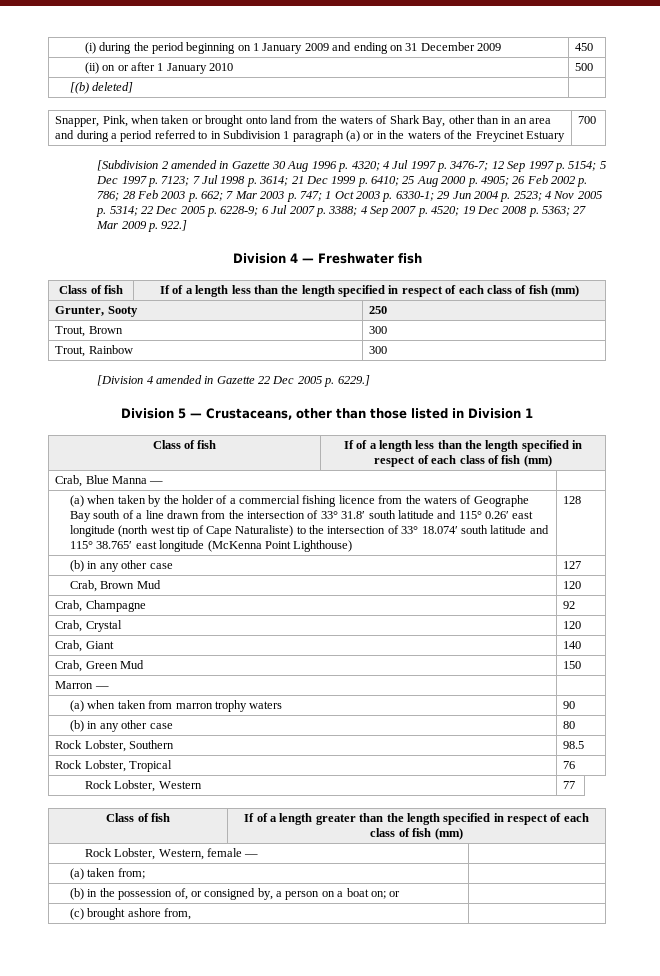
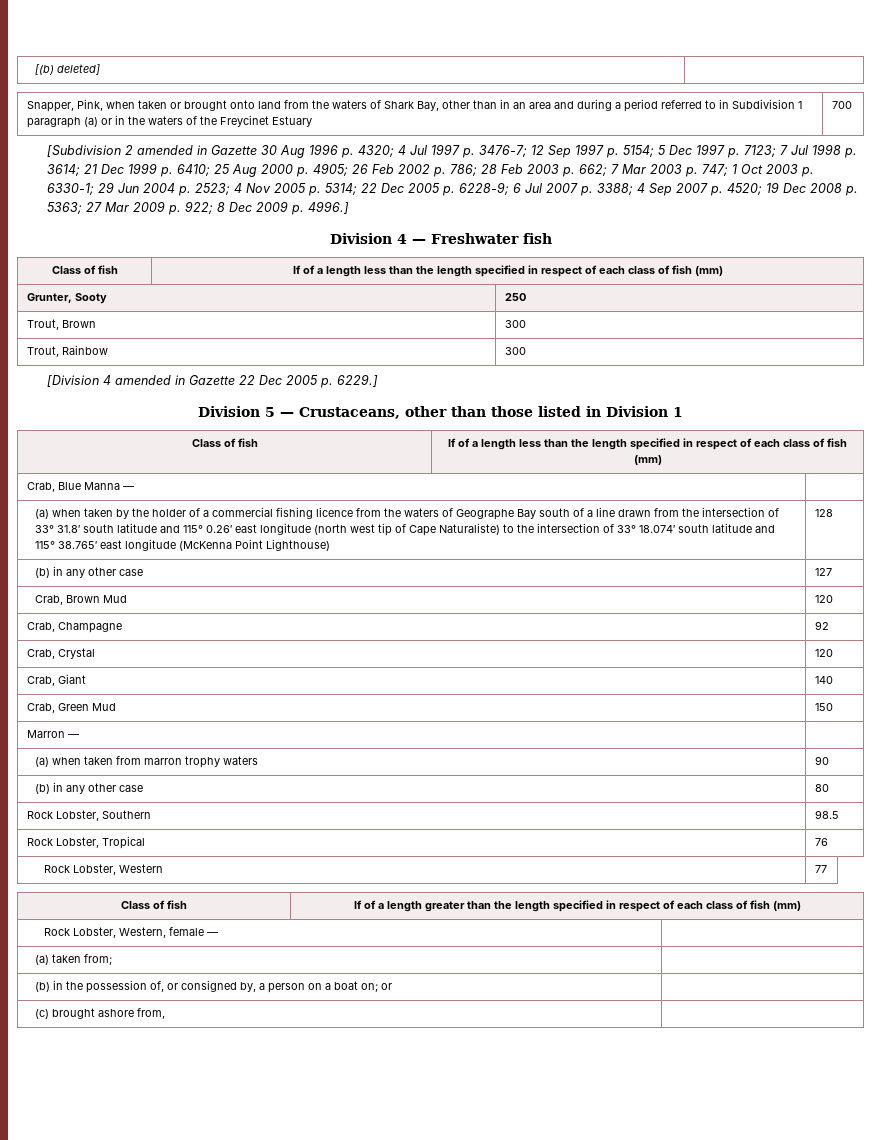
- (i) during the period beginning on 1 January 2009 and ending on 31 December 2009 | 450
- (ii) on or after 1 January 2010 | 500
- 27 Mar 2009 p. 922.]
+ 27 Mar 2009 p. 922; 8 Dec 2009 p. 4996.]

